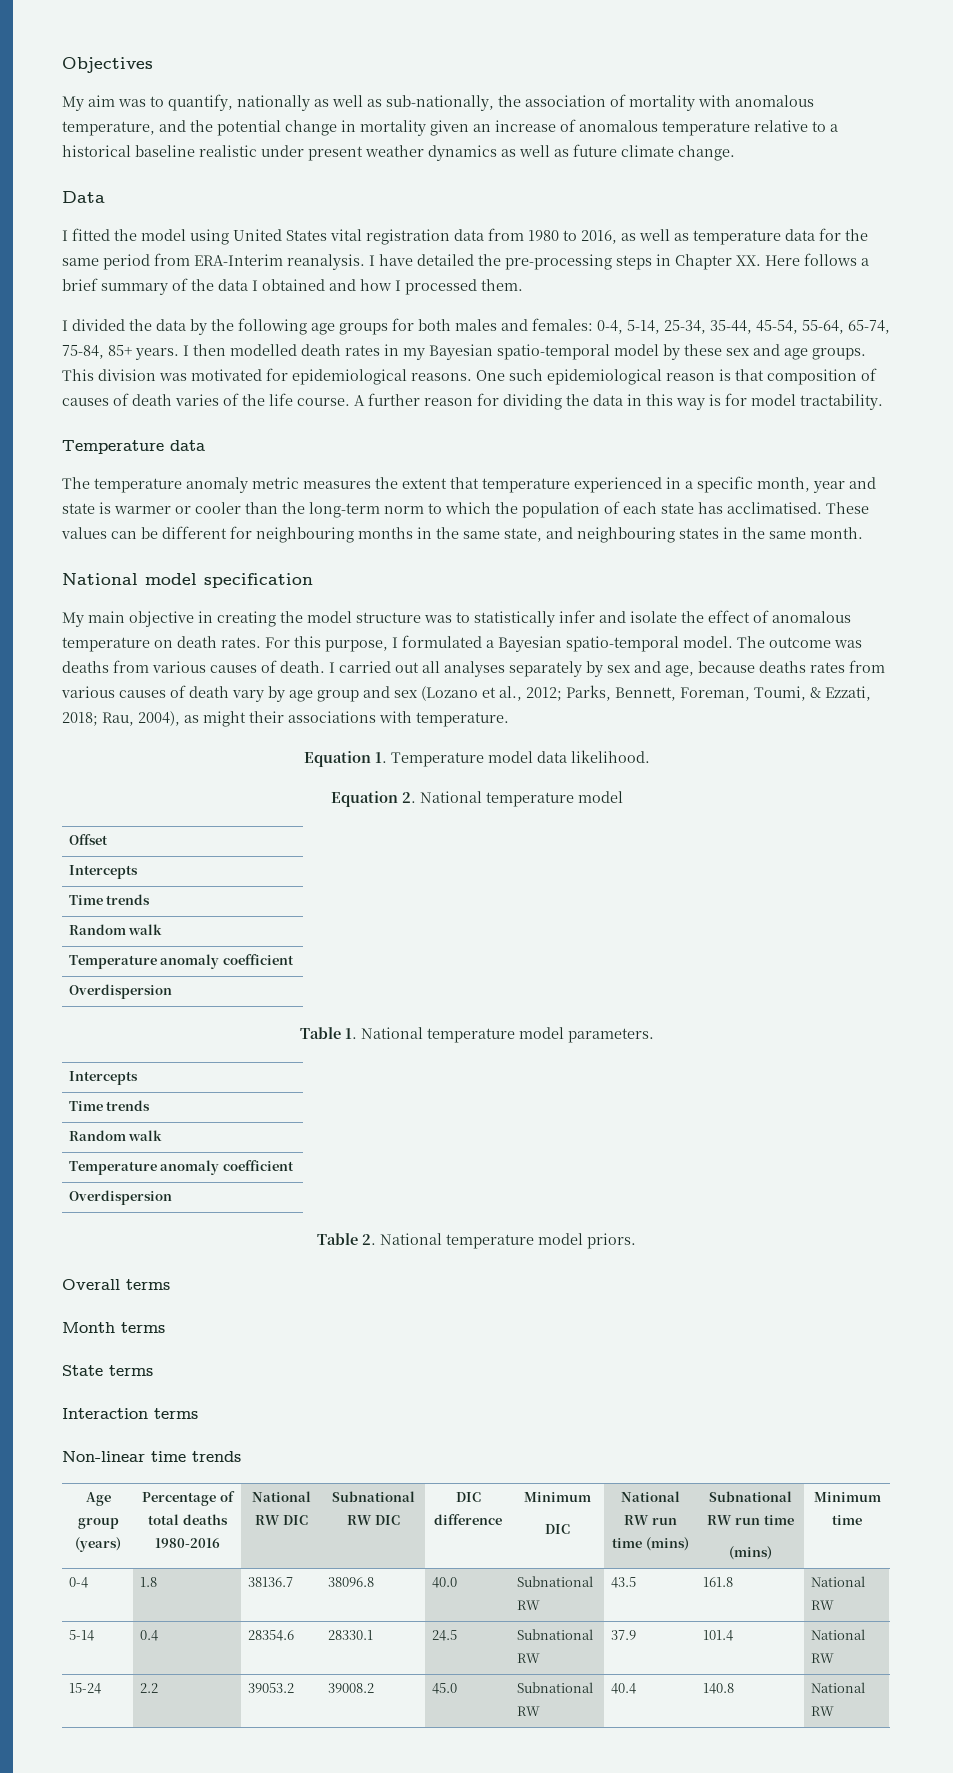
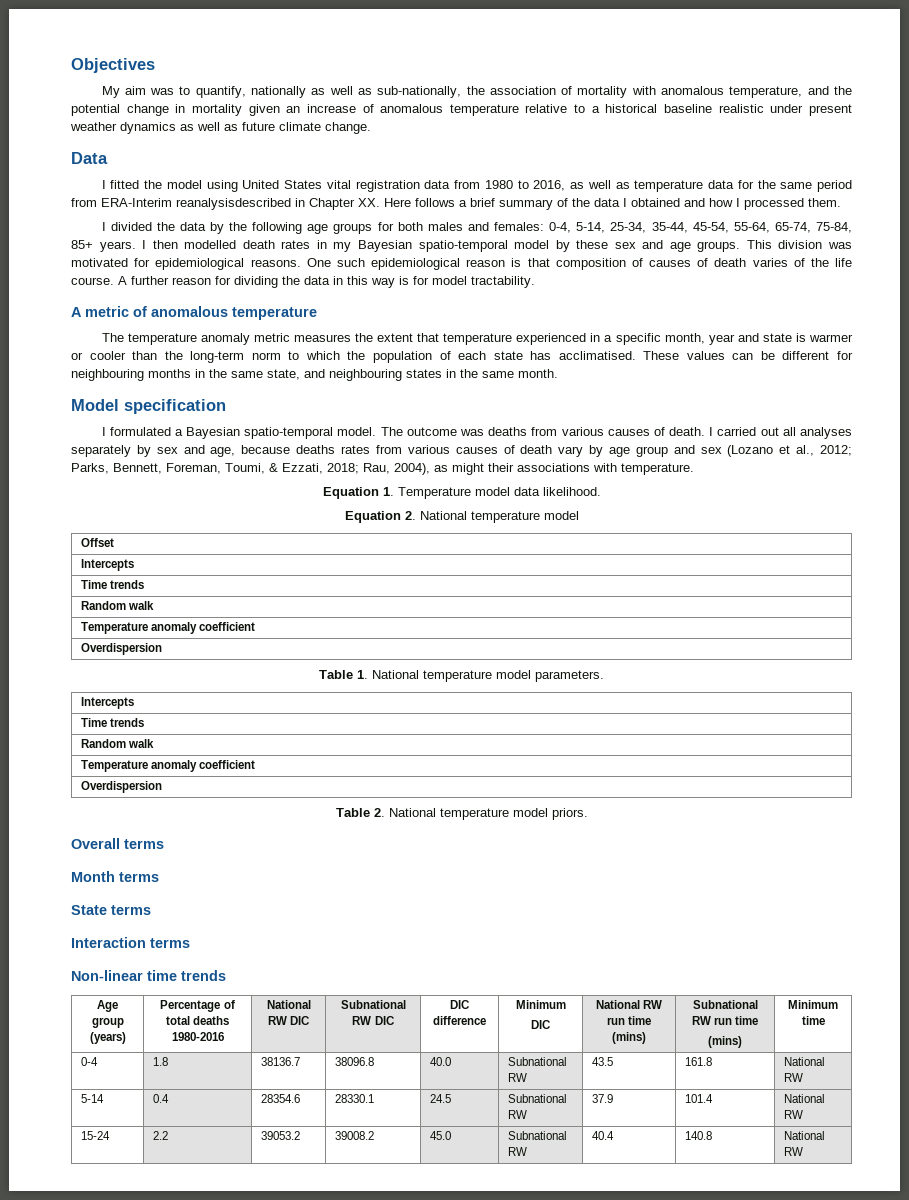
- I fitted the model using United States vital registration data from 1980 to 2016, as well as temperature data for the same period from ERA-Interim reanalysis. I have detailed the pre-processing steps in Chapter XX. Here follows a brief summary of the data I obtained and how I processed them.
+ I fitted the model using United States vital registration data from 1980 to 2016, as well as temperature data for the same period from ERA-Interim reanalysisdescribed in Chapter XX. Here follows a brief summary of the data I obtained and how I processed them.
- Temperature data
+ A metric of anomalous temperature
- National model specification
+ Model specification
- My main objective in creating the model structure was to statistically infer and isolate the effect of anomalous temperature on death rates. For this purpose, I formulated a Bayesian spatio-temporal model.
+ I formulated a Bayesian spatio-temporal model.

